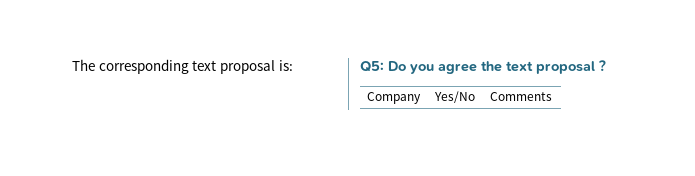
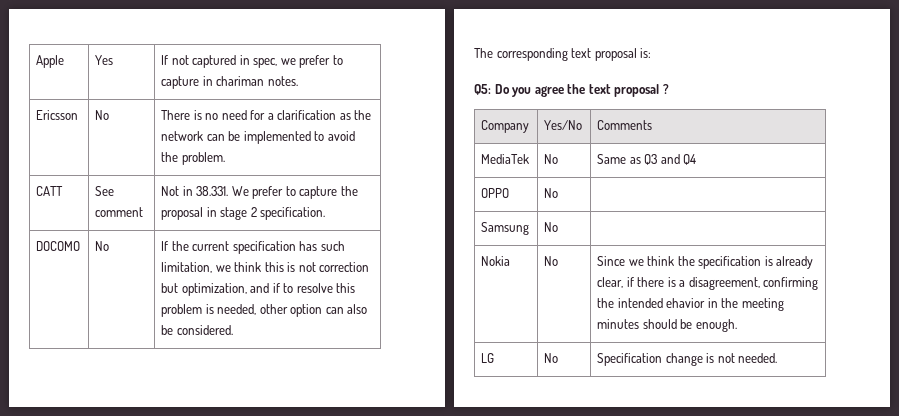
+ Apple | Yes | If not captured in spec, we prefer to capture in chariman notes.
+ Ericsson | No | There is no need for a clarification as the network can be implemented to avoid the problem.
+ CATT | See comment | Not in 38.331. We prefer to capture the proposal in stage 2 specification.
+ DOCOMO | No | If the current specification has such limitation, we think this is not correction but optimization, and if to resolve this problem is needed, other option can also be considered.
+ MediaTek | No | Same as Q3 and Q4
+ OPPO | No |
+ Samsung | No |
+ Nokia | No | Since we think the specification is already clear, if there is a disagreement, confirming the intended ehavior in the meeting minutes should be enough.
+ LG | No | Specification change is not needed.

